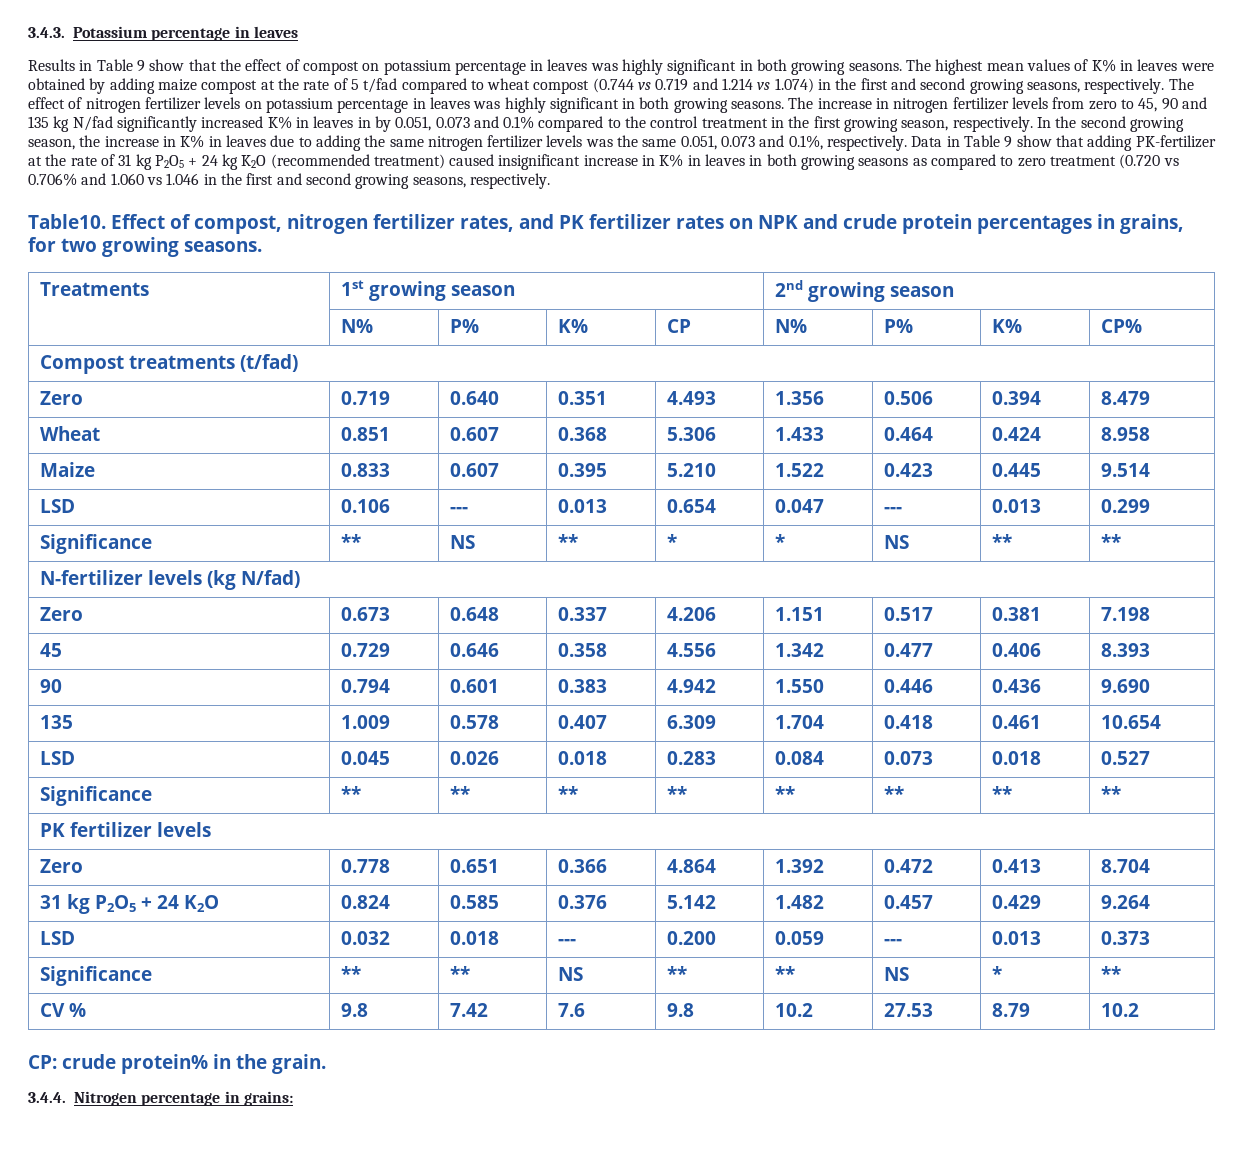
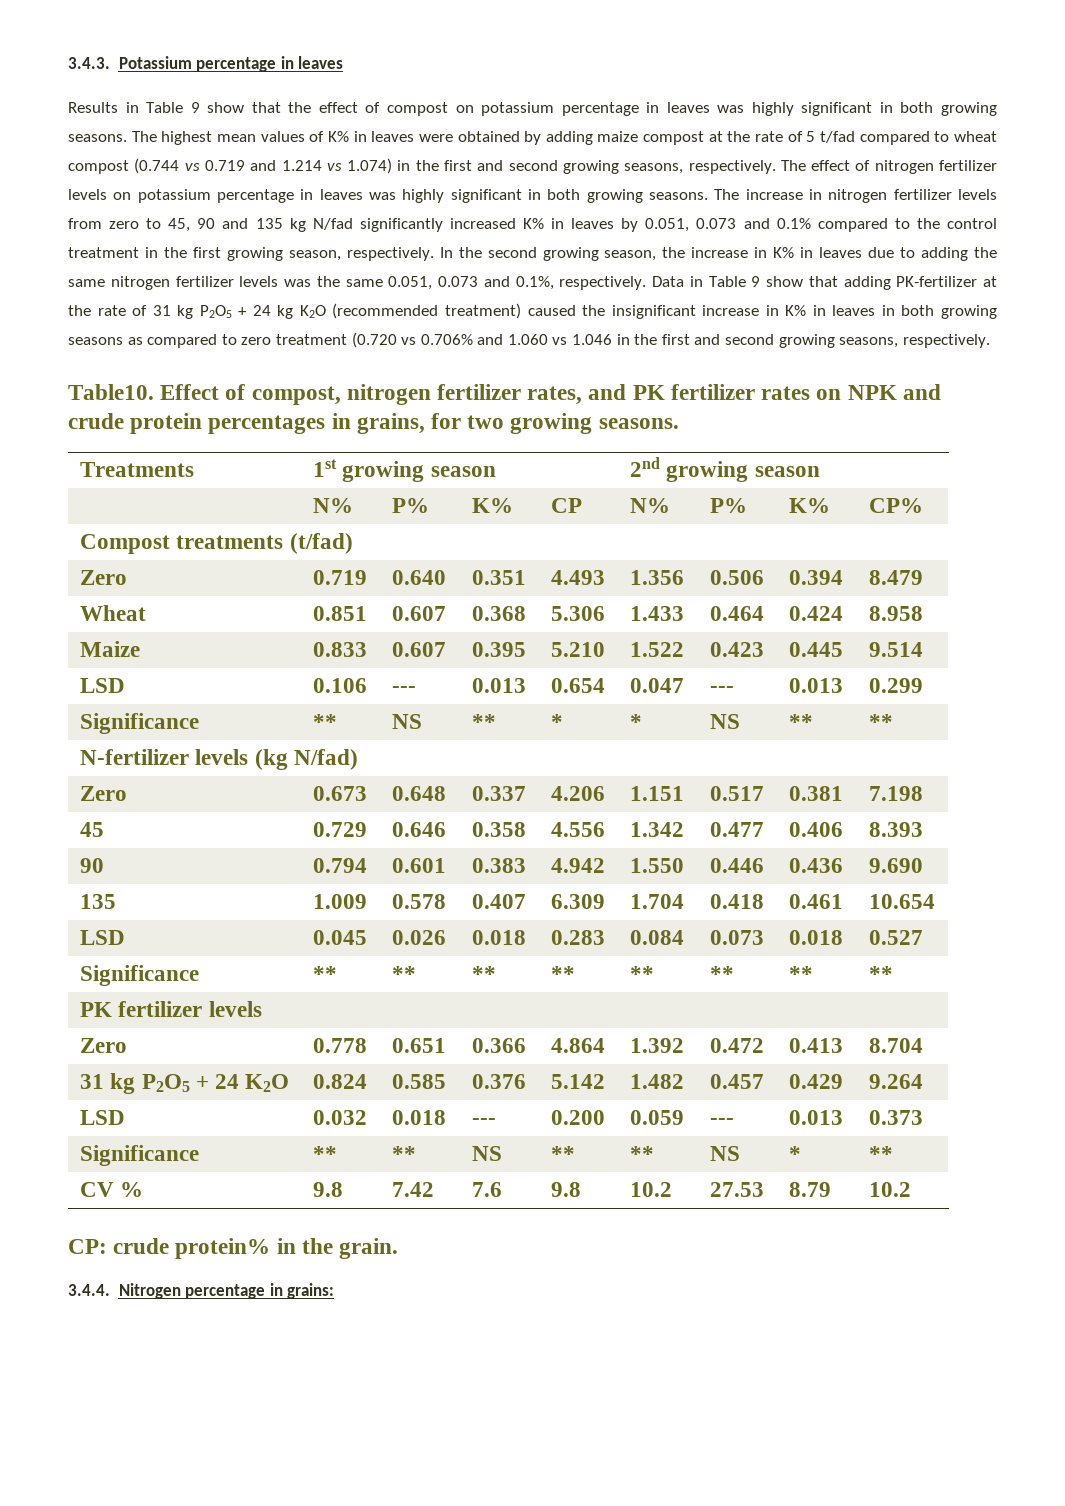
- The increase in nitrogen fertilizer levels from zero to 45, 90 and 135 kg N/fad significantly increased K% in leaves in by 0.051, 0.073 and 0.1% compared to the control treatment in the first growing season, respectively.
+ The increase in nitrogen fertilizer levels from zero to 45, 90 and 135 kg N/fad significantly increased K% in leaves by 0.051, 0.073 and 0.1% compared to the control treatment in the first growing season, respectively.
- Data in Table 9 show that adding PK-fertilizer at the rate of 31 kg P2O5 + 24 kg K2O (recommended treatment) caused insignificant increase in K% in leaves in both growing seasons as compared to zero treatment (0.720 vs 0.706% and 1.060 vs 1.046 in the first and second growing seasons, respectively.
+ Data in Table 9 show that adding PK-fertilizer at the rate of 31 kg P2O5 + 24 kg K2O (recommended treatment) caused the insignificant increase in K% in leaves in both growing seasons as compared to zero treatment (0.720 vs 0.706% and 1.060 vs 1.046 in the first and second growing seasons, respectively.

